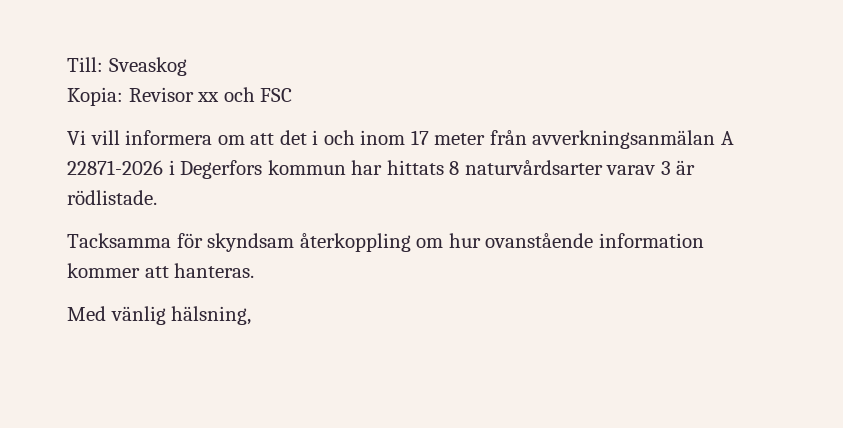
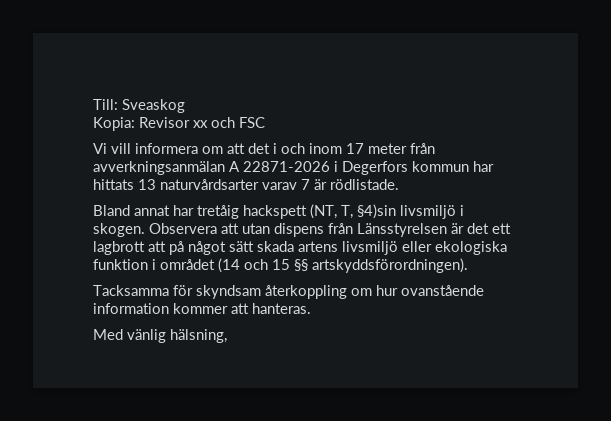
- Vi vill informera om att det i och inom 17 meter från avverkningsanmälan A 22871-2026 i Degerfors kommun har hittats 8 naturvårdsarter varav 3 är rödlistade.
+ Vi vill informera om att det i och inom 17 meter från avverkningsanmälan A 22871-2026 i Degerfors kommun har hittats 13 naturvårdsarter varav 7 är rödlistade.
+ Bland annat har tretåig hackspett (NT, T, §4)sin livsmiljö i skogen. Observera att utan dispens från Länsstyrelsen är det ett lagbrott att på något sätt skada artens livsmiljö eller ekologiska funktion i området (14 och 15 §§ artskyddsförordningen).

